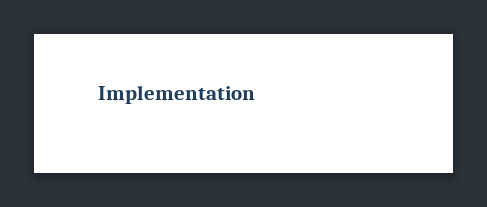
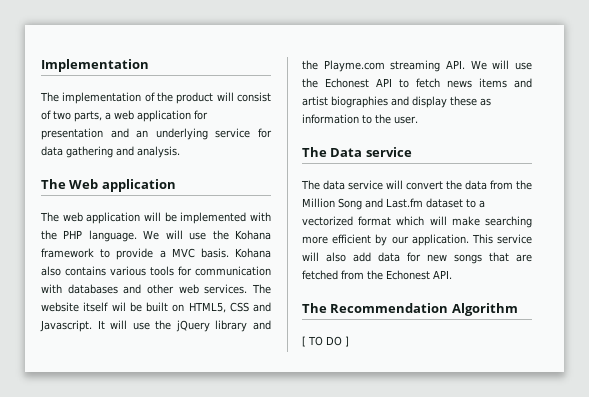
+ The implementation of the product will consist of two parts, a web application for presentation and an underlying service for data gathering and analysis.
+ The Web application
+ The web application will be implemented with the PHP language. We will use the Kohana framework to provide a MVC basis. Kohana also contains various tools for communication with databases and other web services. The website itself wil be built on HTML5, CSS and Javascript. It will use the jQuery library and the Playme.com streaming API. We will use the Echonest API to fetch news items and artist biographies and display these as information to the user.
+ The Data service
+ The data service will convert the data from the Million Song and Last.fm dataset to a vectorized format which will make searching more efficient by our application. This service will also add data for new songs that are fetched from the Echonest API.
+ The Recommendation Algorithm
+ [ TO DO ]

